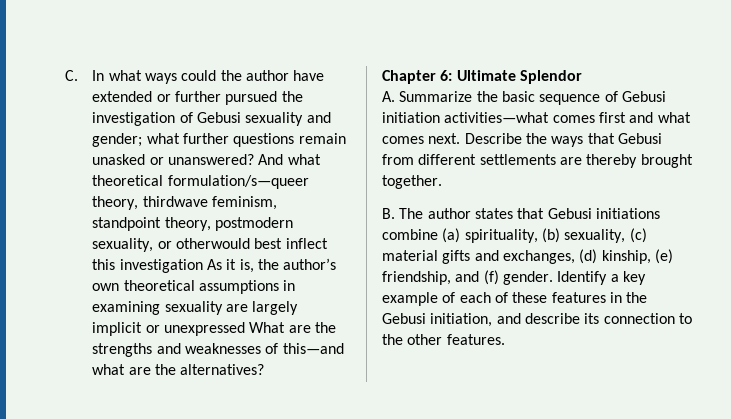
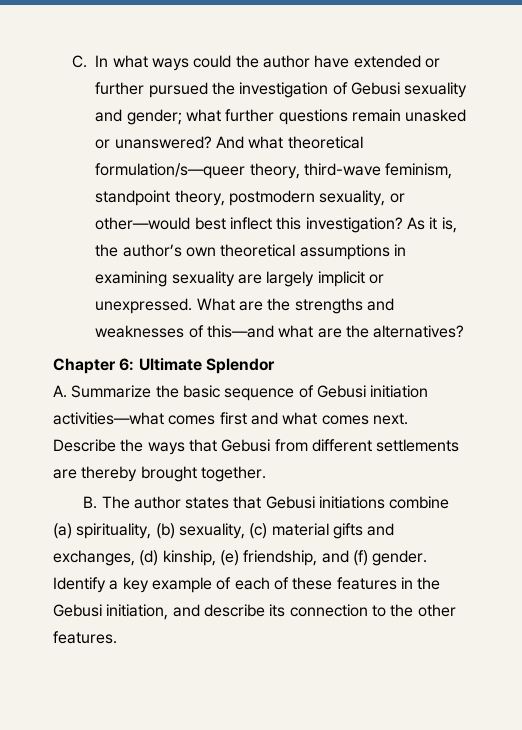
- And what theoretical formulation/s—queer theory, thirdwave feminism, standpoint theory, postmodern sexuality, or otherwould best inflect this investigation As it is, the author’s own theoretical assumptions in examining sexuality are largely implicit or unexpressed What are the strengths and weaknesses of this—and what are the alternatives?
+ And what theoretical formulation/s—queer theory, third-wave feminism, standpoint theory, postmodern sexuality, or other—would best inflect this investigation? As it is, the author’s own theoretical assumptions in examining sexuality are largely implicit or unexpressed. What are the strengths and weaknesses of this—and what are the alternatives?

